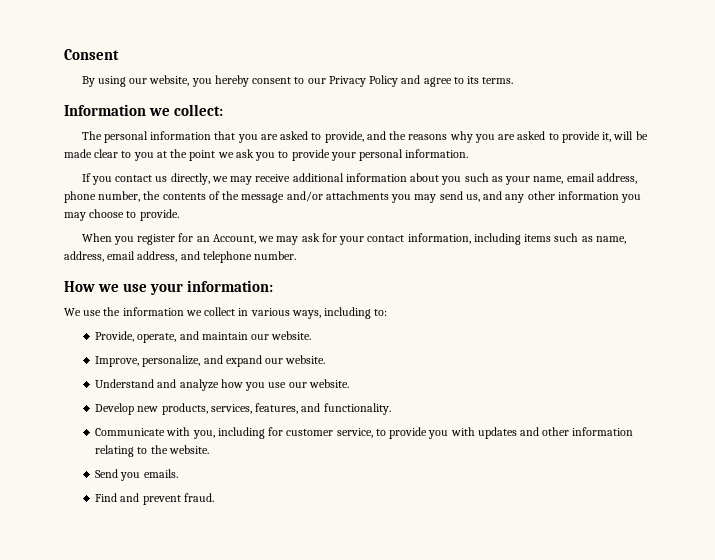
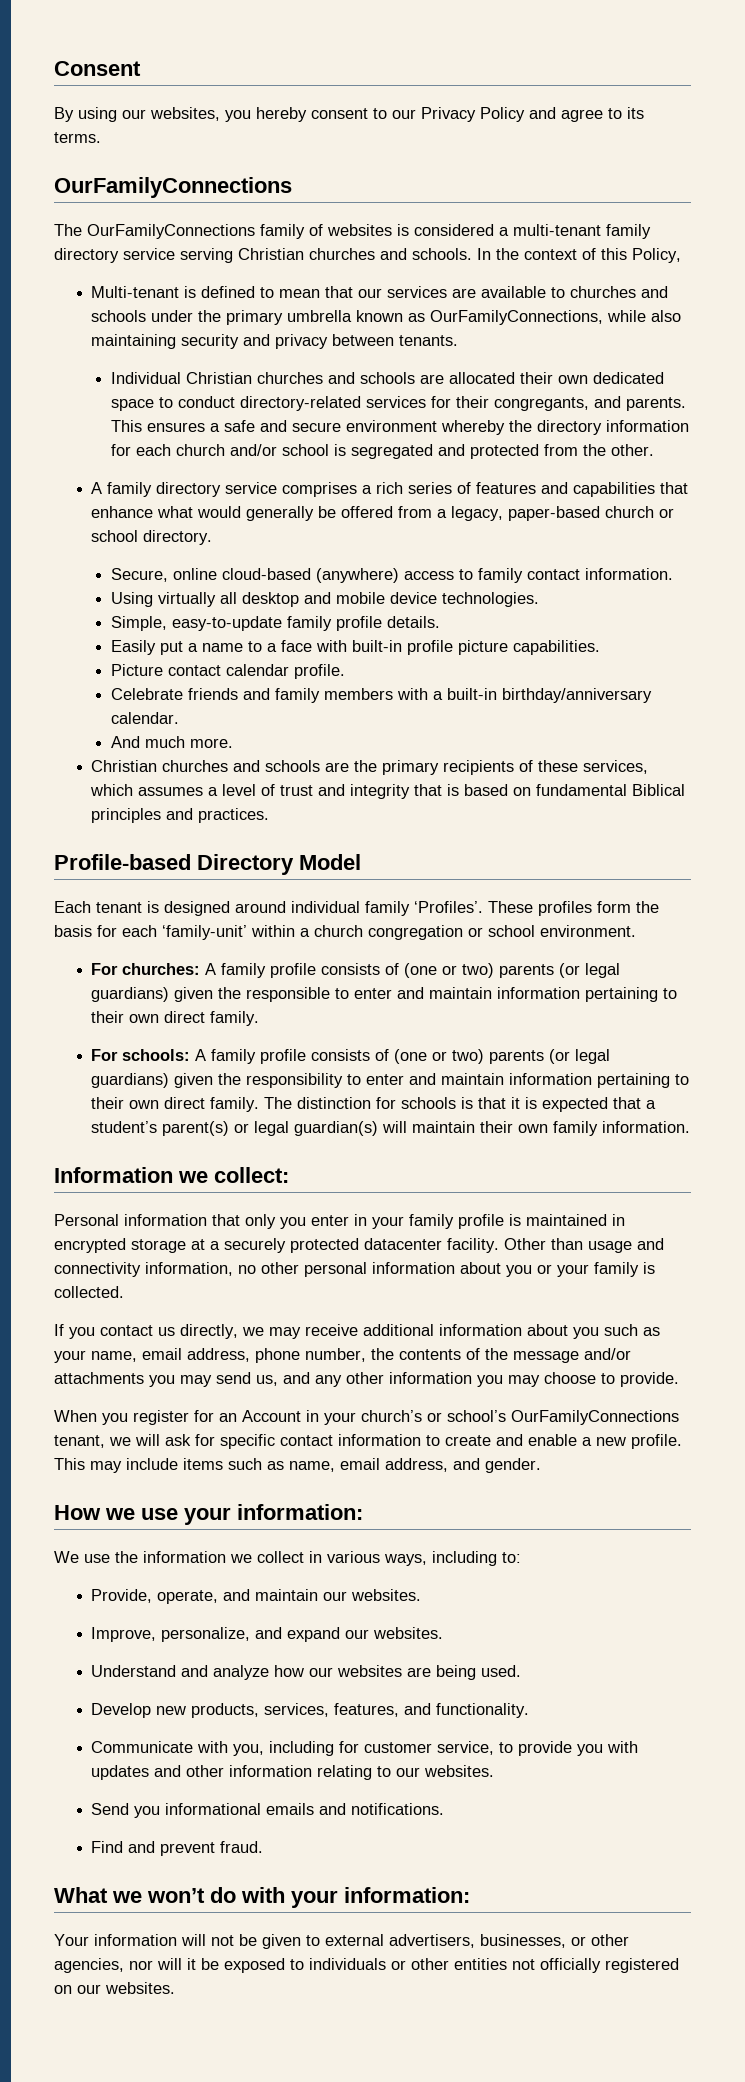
- By using our website, you hereby consent to our Privacy Policy and agree to its terms.
+ By using our websites, you hereby consent to our Privacy Policy and agree to its terms.
+ OurFamilyConnections
+ The OurFamilyConnections family of websites is considered a multi-tenant family directory service serving Christian churches and schools. In the context of this Policy,
+ Multi-tenant is defined to mean that our services are available to churches and schools under the primary umbrella known as OurFamilyConnections, while also maintaining security and privacy between tenants.
+ Individual Christian churches and schools are allocated their own dedicated space to conduct directory-related services for their congregants, and parents. This ensures a safe and secure environment whereby the directory information for each church and/or school is segregated and protected from the other.
+ A family directory service comprises a rich series of features and capabilities that enhance what would generally be offered from a legacy, paper-based church or school directory.
+ Secure, online cloud-based (anywhere) access to family contact information.
+ Using virtually all desktop and mobile device technologies.
+ Simple, easy-to-update family profile details.
+ Easily put a name to a face with built-in profile picture capabilities.
+ Picture contact calendar profile.
+ Celebrate friends and family members with a built-in birthday/anniversary calendar.
+ And much more.
+ Christian churches and schools are the primary recipients of these services, which assumes a level of trust and integrity that is based on fundamental Biblical principles and practices.
+ Profile-based Directory Model
+ Each tenant is designed around individual family ‘Profiles’. These profiles form the basis for each ‘family-unit’ within a church congregation or school environment.
+ For churches: A family profile consists of (one or two) parents (or legal guardians) given the responsible to enter and maintain information pertaining to their own direct family.
+ For schools: A family profile consists of (one or two) parents (or legal guardians) given the responsibility to enter and maintain information pertaining to their own direct family. The distinction for schools is that it is expected that a student’s parent(s) or legal guardian(s) will maintain their own family information.
  Information we collect:
- The personal information that you are asked to provide, and the reasons why you are asked to provide it, will be made clear to you at the point we ask you to provide your personal information.
+ Personal information that only you enter in your family profile is maintained in encrypted storage at a securely protected datacenter facility. Other than usage and connectivity information, no other personal information about you or your family is collected.
- When you register for an Account, we may ask for your contact information, including items such as name, address, email address, and telephone number.
+ When you register for an Account in your church’s or school’s OurFamilyConnections tenant, we will ask for specific contact information to create and enable a new profile. This may include items such as name, email address, and gender.
- Provide, operate, and maintain our website.
+ Provide, operate, and maintain our websites.
- Improve, personalize, and expand our website.
+ Improve, personalize, and expand our websites.
- Understand and analyze how you use our website.
+ Understand and analyze how our websites are being used.
- Communicate with you, including for customer service, to provide you with updates and other information relating to the website.
+ Communicate with you, including for customer service, to provide you with updates and other information relating to our websites.
- Send you emails.
+ Send you informational emails and notifications.
+ What we won’t do with your information:
+ Your information will not be given to external advertisers, businesses, or other agencies, nor will it be exposed to individuals or other entities not officially registered on our websites.

